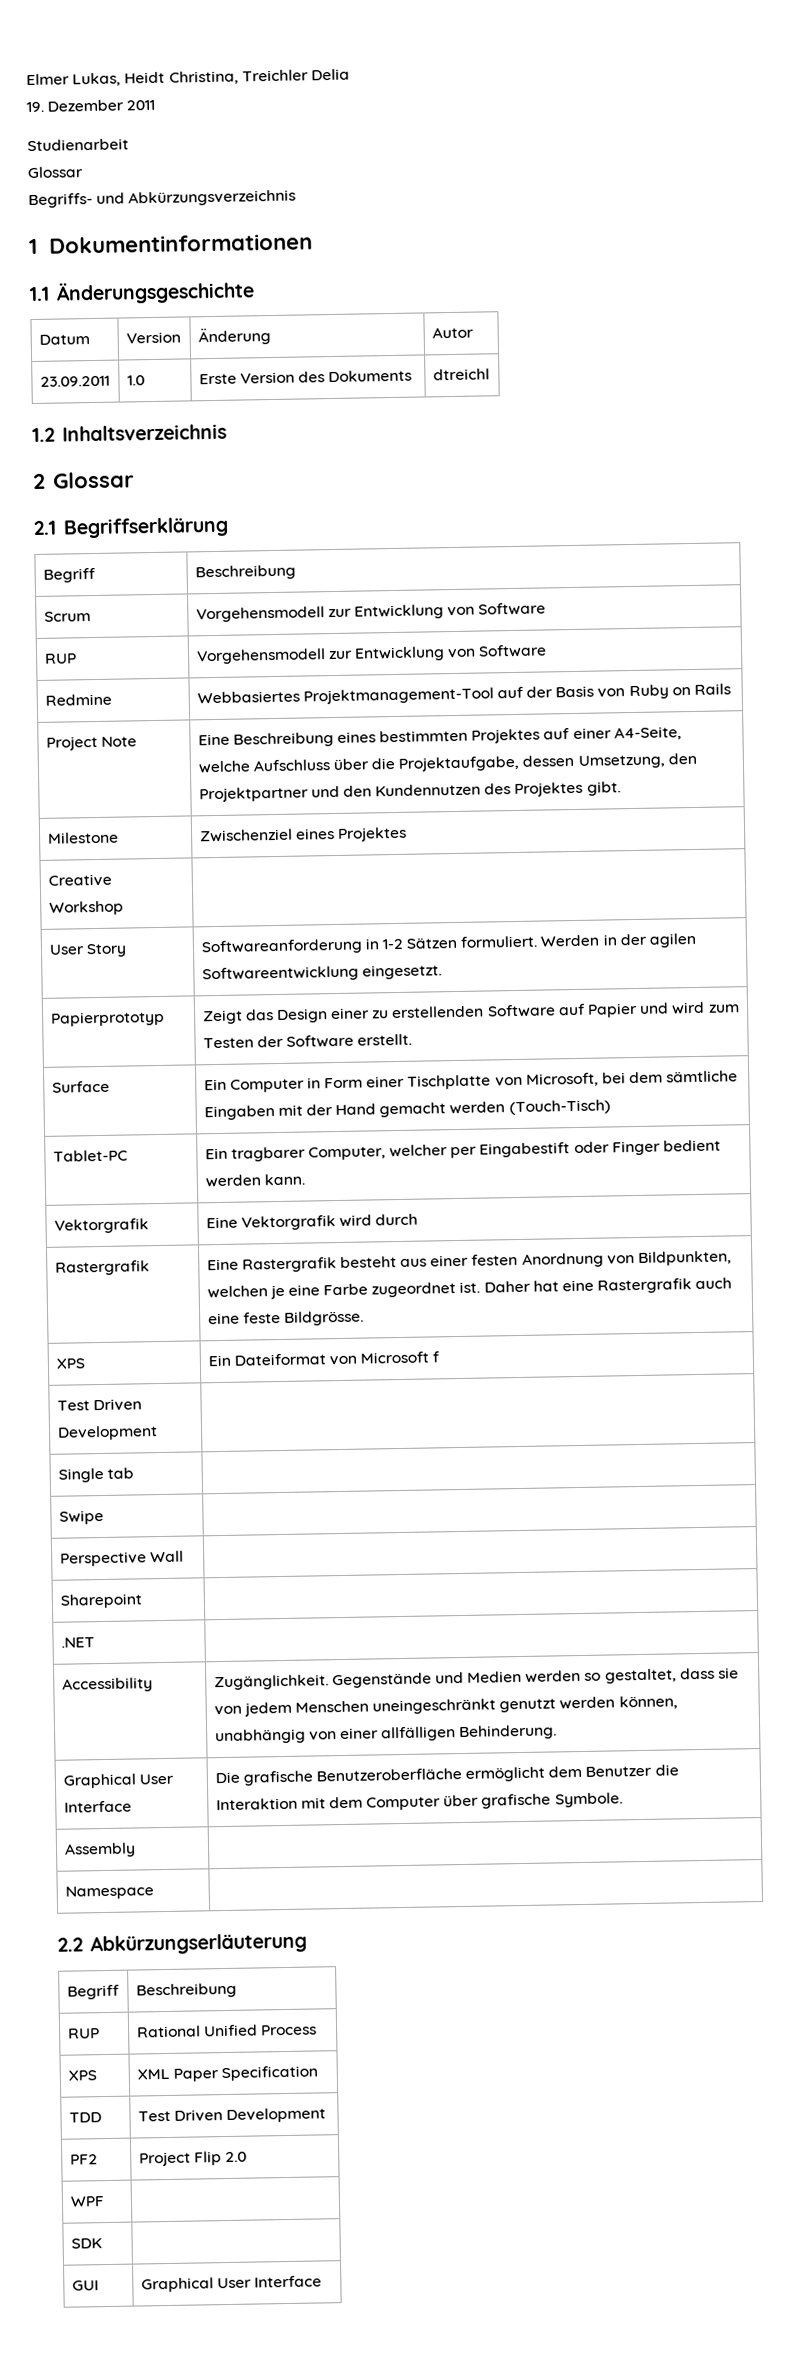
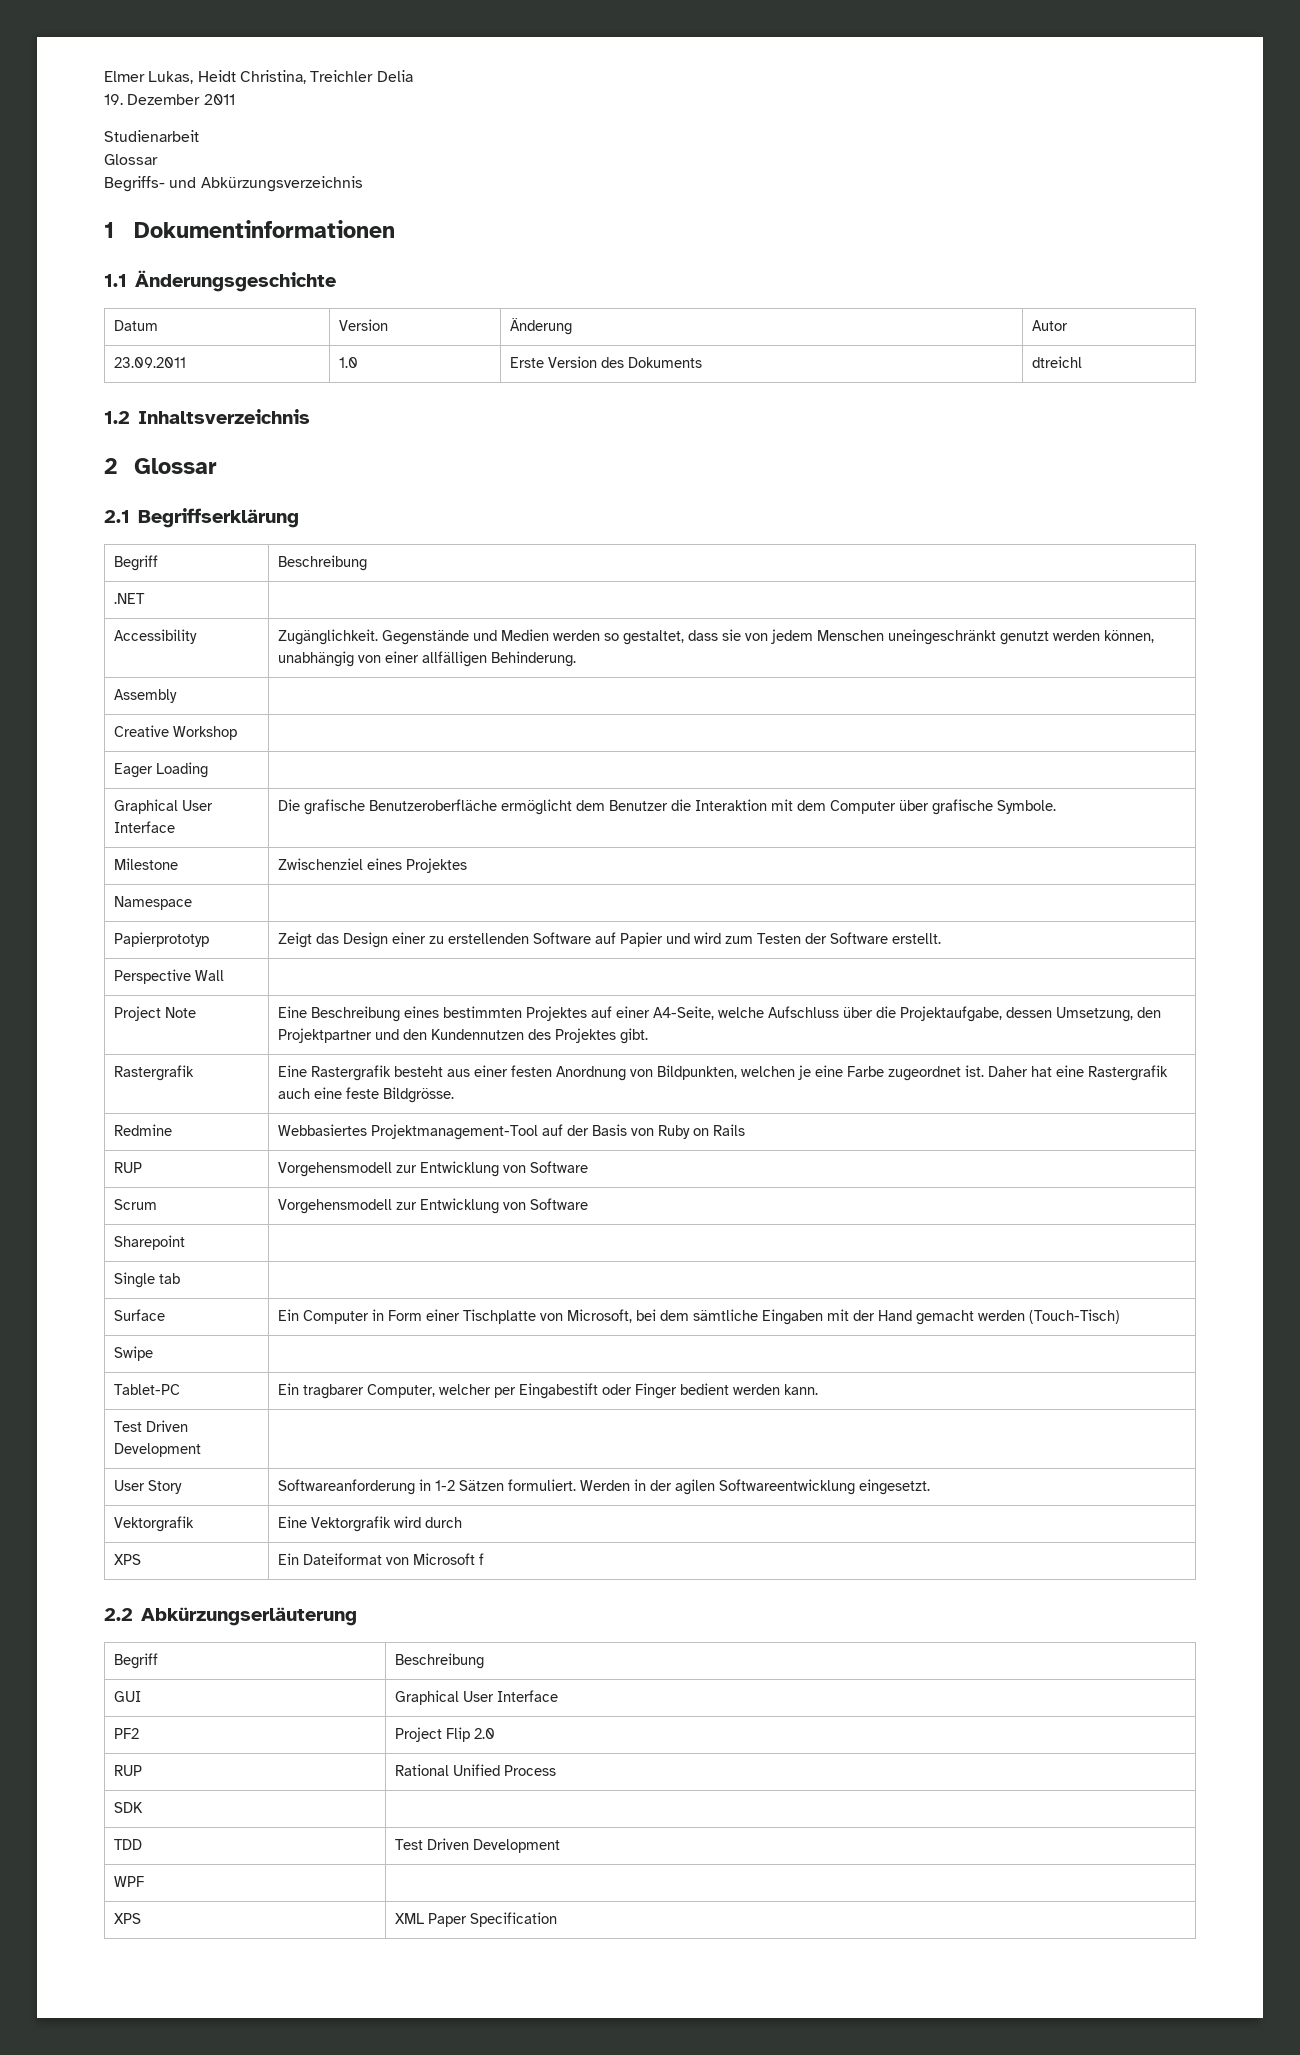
- Scrum | Vorgehensmodell zur Entwicklung von Software
- RUP | Vorgehensmodell zur Entwicklung von Software
- Redmine | Webbasiertes Projektmanagement-Tool auf der Basis von Ruby on Rails
+ .NET |
+ Accessibility | Zugänglichkeit. Gegenstände und Medien werden so gestaltet, dass sie von jedem Menschen uneingeschränkt genutzt werden können, unabhängig von einer allfälligen Behinderung.
+ Assembly |
+ Creative Workshop |
+ Eager Loading |
+ Graphical User Interface | Die grafische Benutzeroberfläche ermöglicht dem Benutzer die Interaktion mit dem Computer über grafische Symbole.
+ Milestone | Zwischenziel eines Projektes
+ Namespace |
+ Papierprototyp | Zeigt das Design einer zu erstellenden Software auf Papier und wird zum Testen der Software erstellt.
+ Perspective Wall |
- Milestone | Zwischenziel eines Projektes
- Creative Workshop |
- User Story | Softwareanforderung in 1-2 Sätzen formuliert. Werden in der agilen Softwareentwicklung eingesetzt.
- Papierprototyp | Zeigt das Design einer zu erstellenden Software auf Papier und wird zum Testen der Software erstellt.
- Surface | Ein Computer in Form einer Tischplatte von Microsoft, bei dem sämtliche Eingaben mit der Hand gemacht werden (Touch-Tisch)
- Tablet-PC | Ein tragbarer Computer, welcher per Eingabestift oder Finger bedient werden kann.
- Vektorgrafik | Eine Vektorgrafik wird durch
+ Redmine | Webbasiertes Projektmanagement-Tool auf der Basis von Ruby on Rails
+ RUP | Vorgehensmodell zur Entwicklung von Software
+ Scrum | Vorgehensmodell zur Entwicklung von Software
+ Sharepoint |
+ Single tab |
+ Surface | Ein Computer in Form einer Tischplatte von Microsoft, bei dem sämtliche Eingaben mit der Hand gemacht werden (Touch-Tisch)
+ Swipe |
+ Tablet-PC | Ein tragbarer Computer, welcher per Eingabestift oder Finger bedient werden kann.
+ Test Driven Development |
+ User Story | Softwareanforderung in 1-2 Sätzen formuliert. Werden in der agilen Softwareentwicklung eingesetzt.
+ Vektorgrafik | Eine Vektorgrafik wird durch
- Test Driven Development |
- Single tab |
- Swipe |
- Perspective Wall |
- Sharepoint |
- .NET |
- Accessibility | Zugänglichkeit. Gegenstände und Medien werden so gestaltet, dass sie von jedem Menschen uneingeschränkt genutzt werden können, unabhängig von einer allfälligen Behinderung.
- Graphical User Interface | Die grafische Benutzeroberfläche ermöglicht dem Benutzer die Interaktion mit dem Computer über grafische Symbole.
- Assembly |
- Namespace |
  2.2 Abkürzungserläuterung
  Begriff | Beschreibung
+ GUI | Graphical User Interface
+ PF2 | Project Flip 2.0
- XPS | XML Paper Specification
+ SDK |
- PF2 | Project Flip 2.0
  WPF |
- SDK |
- GUI | Graphical User Interface
+ XPS | XML Paper Specification

